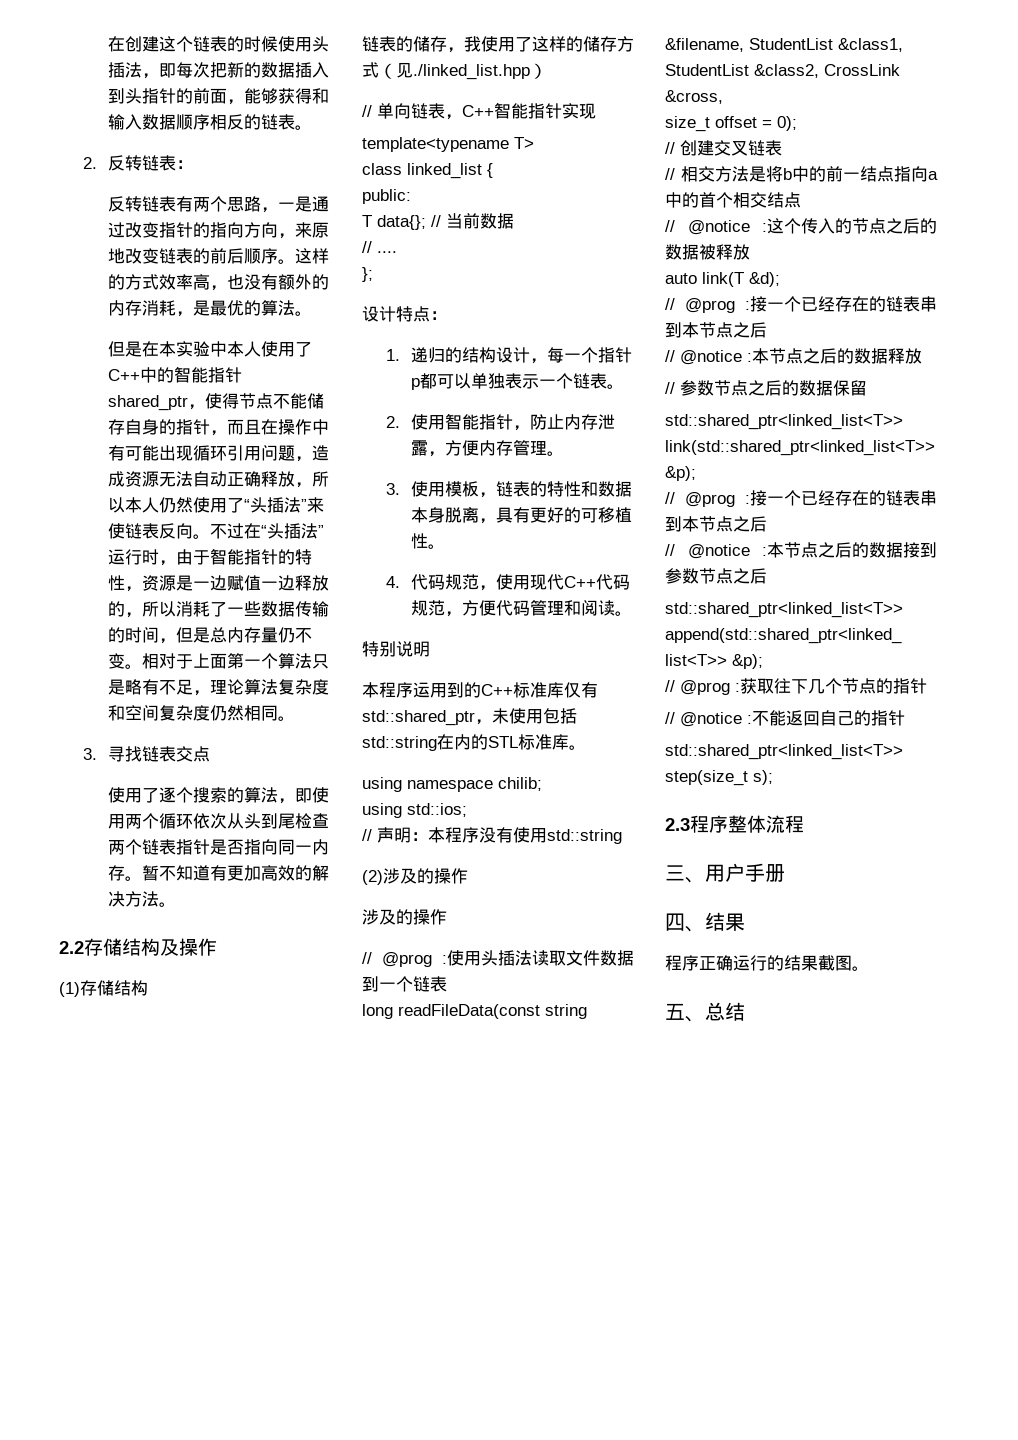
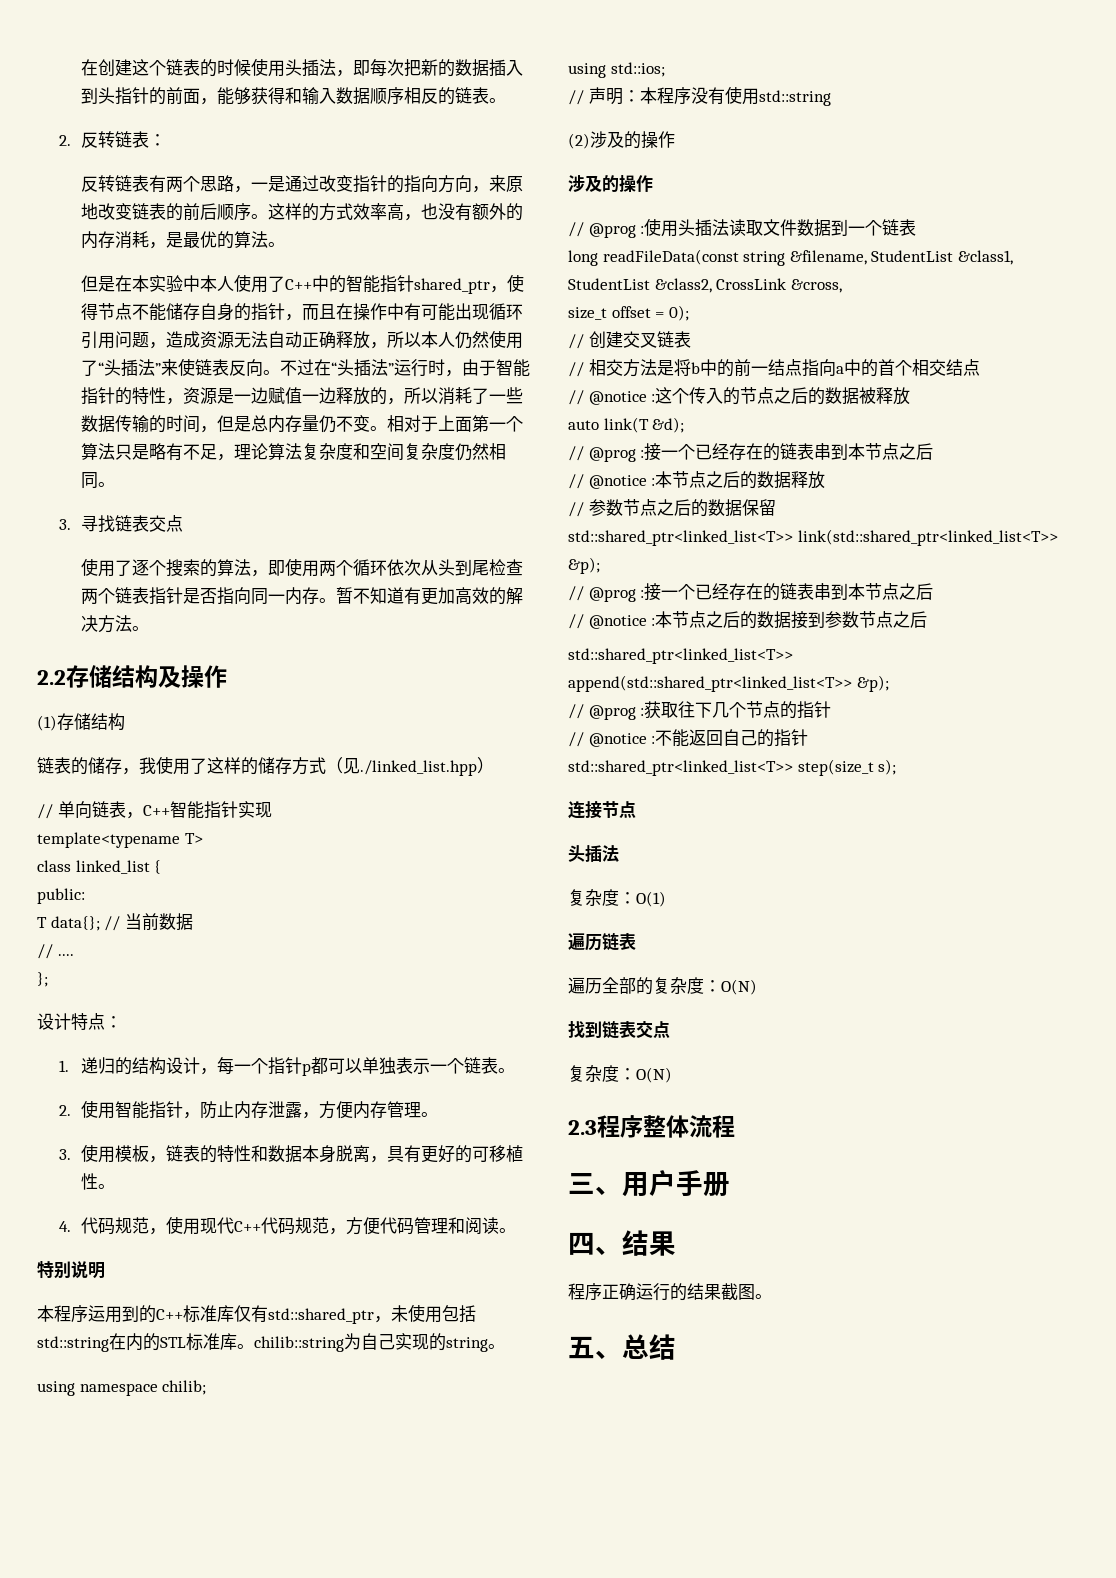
- 本程序运用到的C++标准库仅有std::shared_ptr，未使用包括std::string在内的STL标准库。
+ 本程序运用到的C++标准库仅有std::shared_ptr，未使用包括std::string在内的STL标准库。chilib::string为自己实现的string。
+ 连接节点
+ 头插法
+ 复杂度：O(1)
+ 遍历链表
+ 遍历全部的复杂度：O(N)
+ 找到链表交点
+ 复杂度：O(N)

